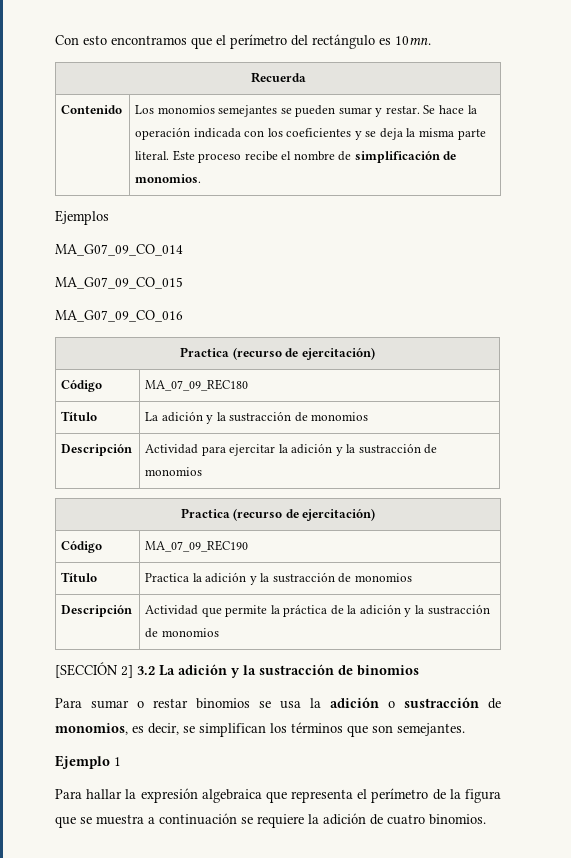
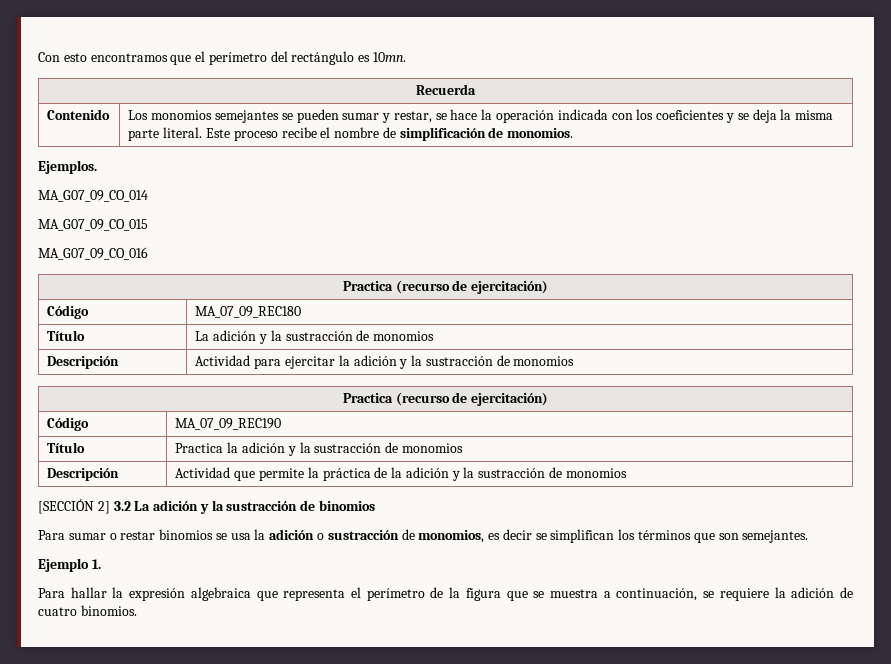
- Contenido | Los monomios semejantes se pueden sumar y restar. Se hace la operación indicada con los coeficientes y se deja la misma parte literal. Este proceso recibe el nombre de simplificación de monomios.
+ Contenido | Los monomios semejantes se pueden sumar y restar, se hace la operación indicada con los coeficientes y se deja la misma parte literal. Este proceso recibe el nombre de simplificación de monomios.
- Ejemplos
+ Ejemplos.
- Para sumar o restar binomios se usa la adición o sustracción de monomios, es decir, se simplifican los términos que son semejantes.
+ Para sumar o restar binomios se usa la adición o sustracción de monomios, es decir se simplifican los términos que son semejantes.
- Ejemplo 1
+ Ejemplo 1.
- Para hallar la expresión algebraica que representa el perímetro de la figura que se muestra a continuación se requiere la adición de cuatro binomios.
+ Para hallar la expresión algebraica que representa el perímetro de la figura que se muestra a continuación, se requiere la adición de cuatro binomios.

